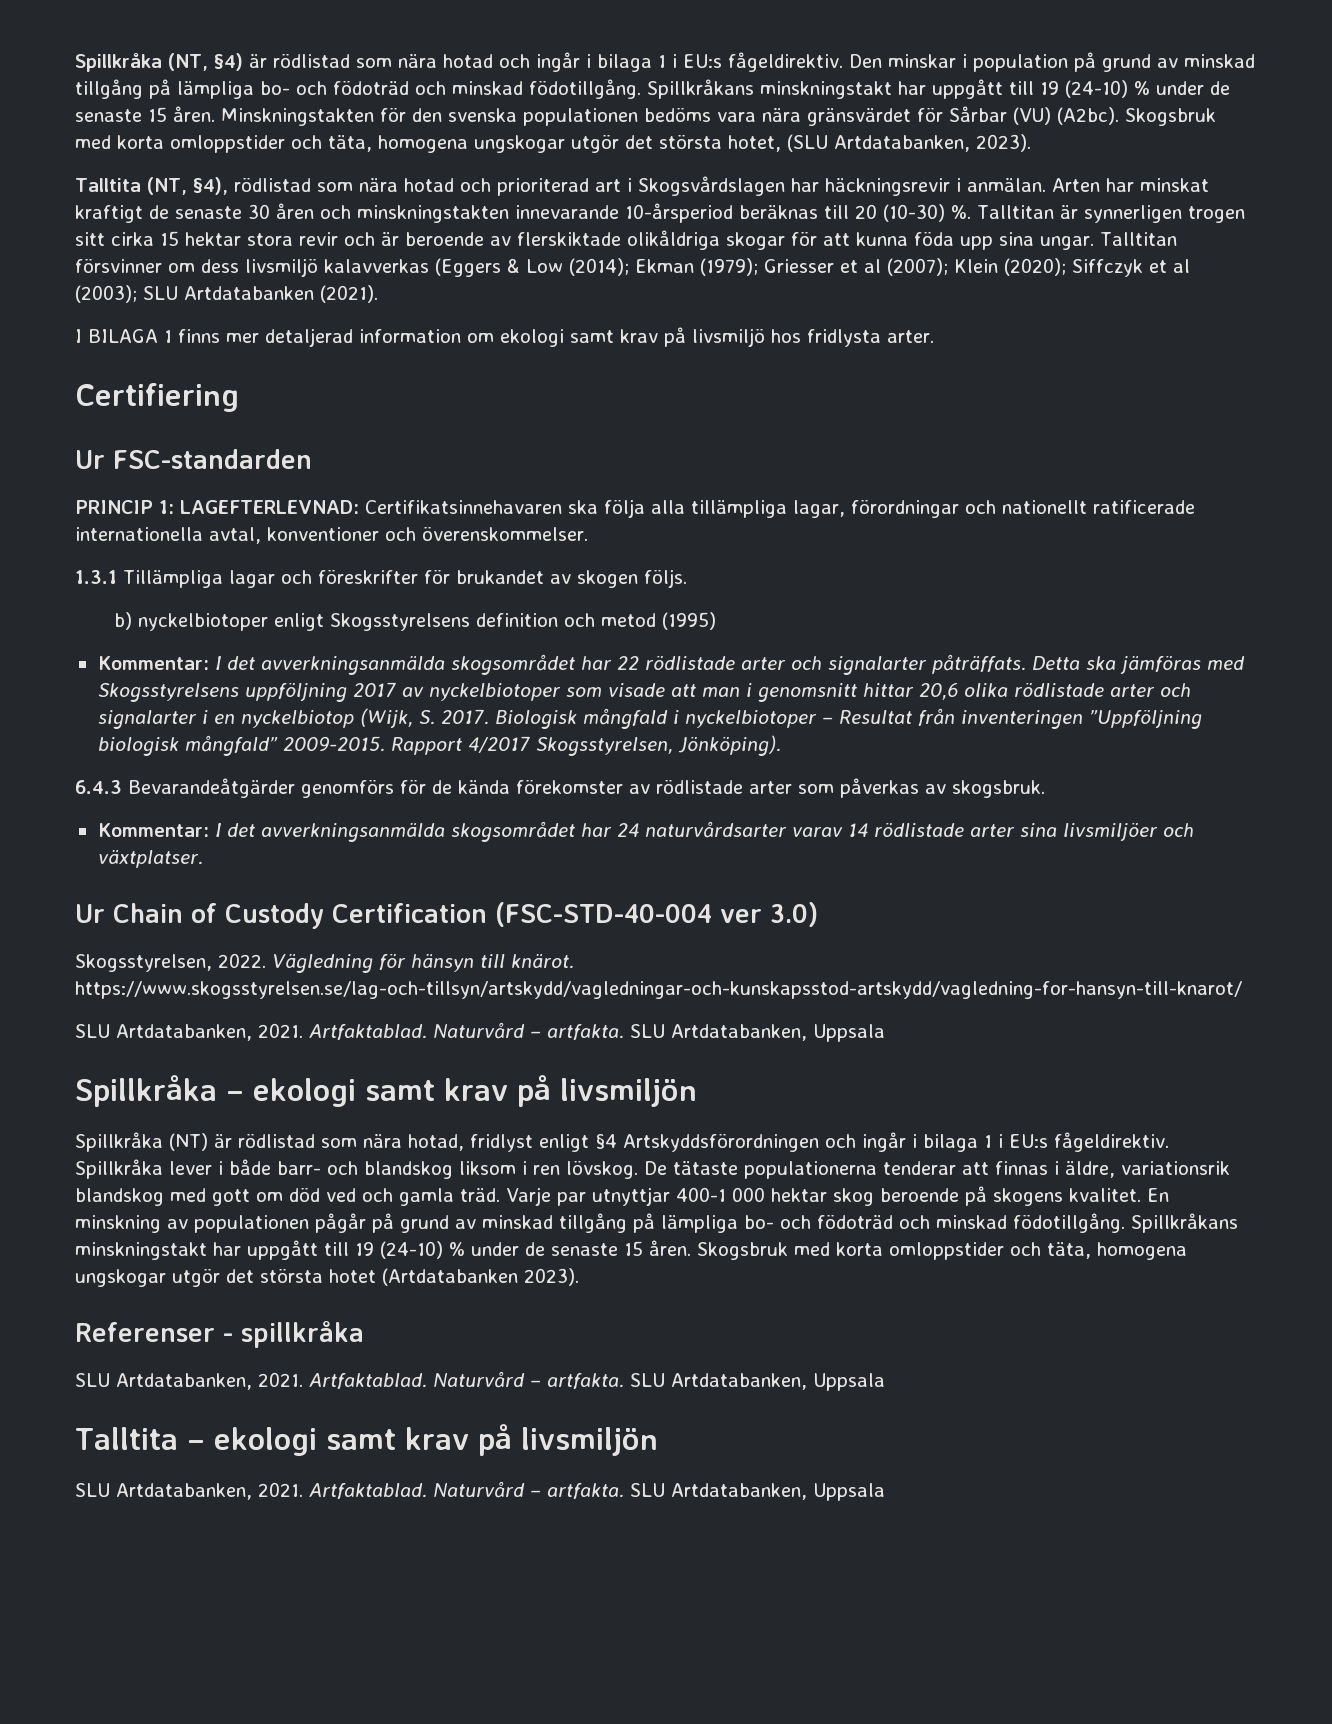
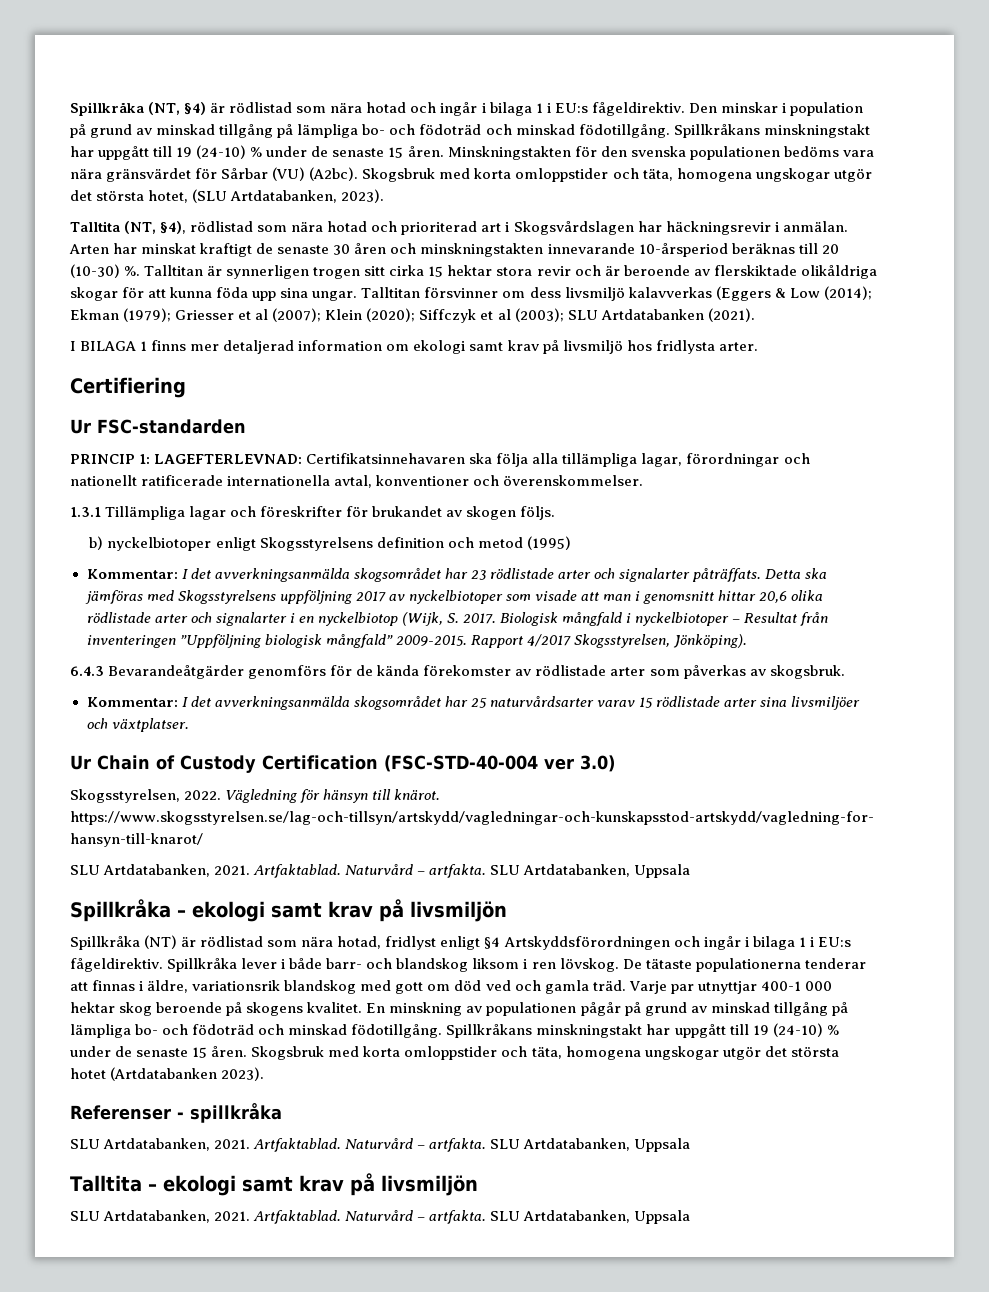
- Kommentar: I det avverkningsanmälda skogsområdet har 22 rödlistade arter och signalarter påträffats.
+ Kommentar: I det avverkningsanmälda skogsområdet har 23 rödlistade arter och signalarter påträffats.
- Kommentar: I det avverkningsanmälda skogsområdet har 24 naturvårdsarter varav 14 rödlistade arter sina livsmiljöer och växtplatser.
+ Kommentar: I det avverkningsanmälda skogsområdet har 25 naturvårdsarter varav 15 rödlistade arter sina livsmiljöer och växtplatser.

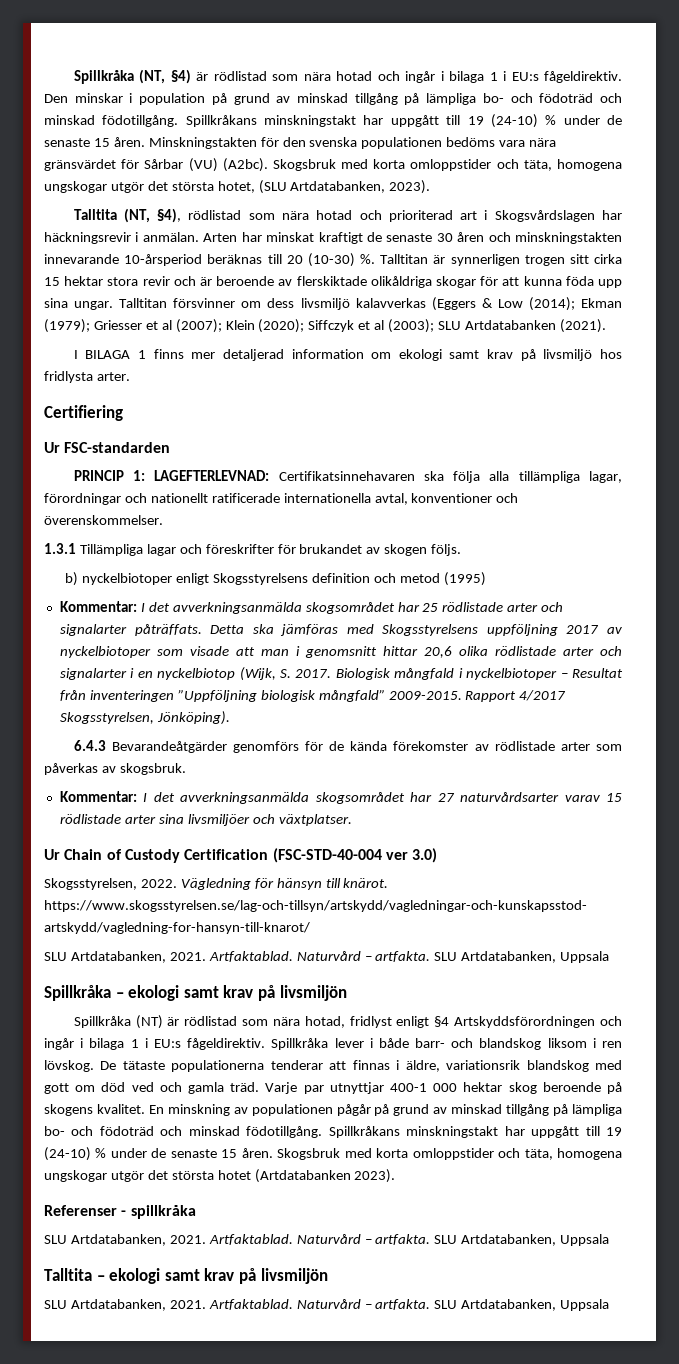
- Kommentar: I det avverkningsanmälda skogsområdet har 23 rödlistade arter och signalarter påträffats.
+ Kommentar: I det avverkningsanmälda skogsområdet har 25 rödlistade arter och signalarter påträffats.
- Kommentar: I det avverkningsanmälda skogsområdet har 25 naturvårdsarter varav 15 rödlistade arter sina livsmiljöer och växtplatser.
+ Kommentar: I det avverkningsanmälda skogsområdet har 27 naturvårdsarter varav 15 rödlistade arter sina livsmiljöer och växtplatser.

